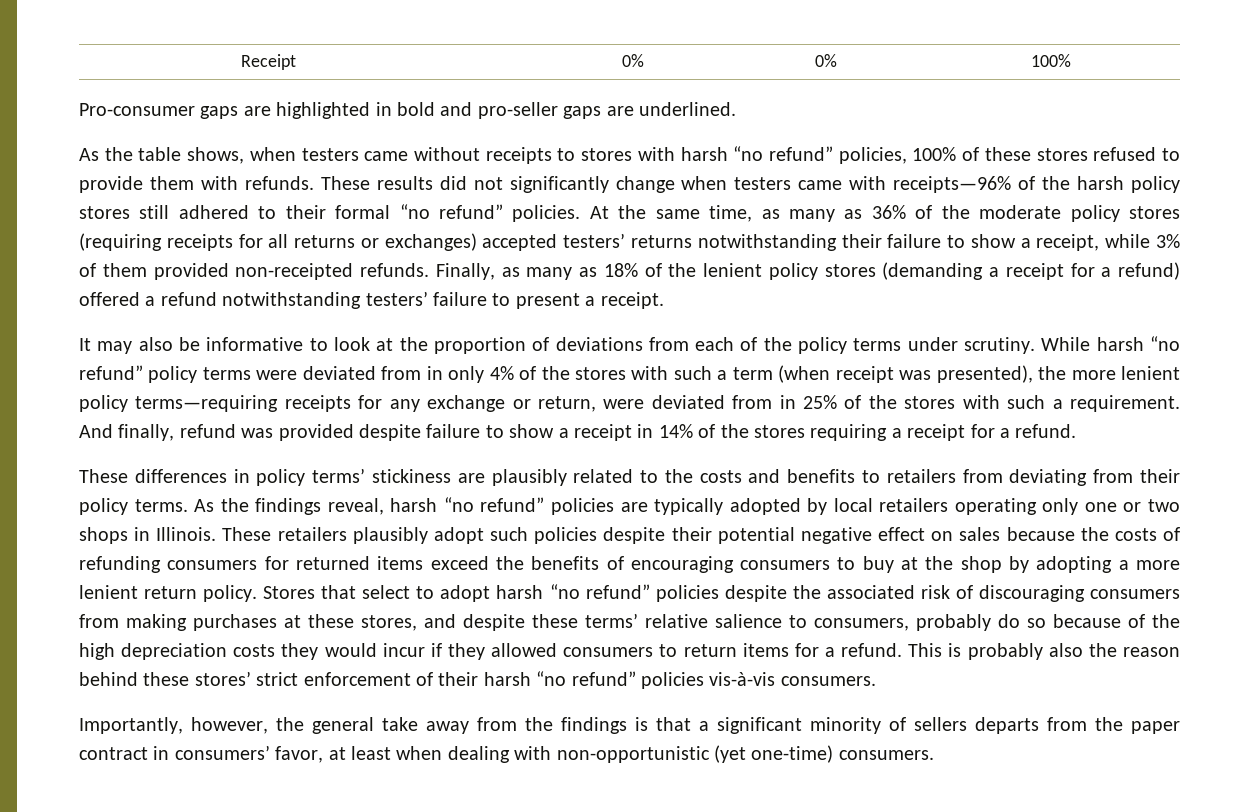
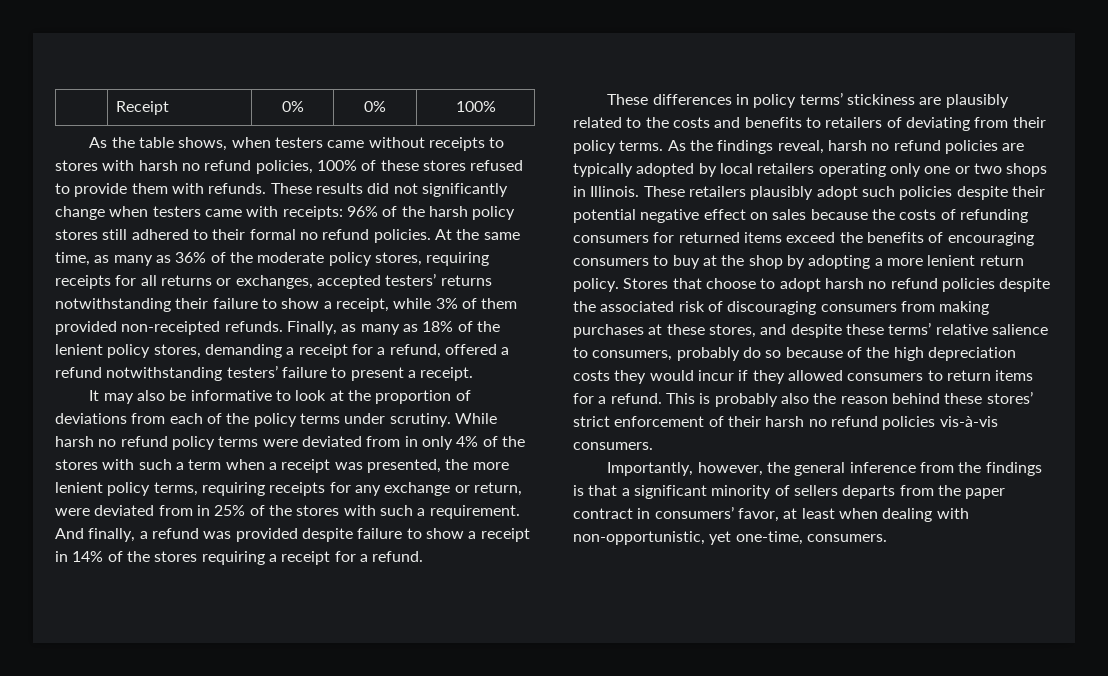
- Pro-consumer gaps are highlighted in bold and pro-seller gaps are underlined.
- As the table shows, when testers came without receipts to stores with harsh “no refund” policies, 100% of these stores refused to provide them with refunds.
+ As the table shows, when testers came without receipts to stores with harsh no refund policies, 100% of these stores refused to provide them with refunds.
- These results did not significantly change when testers came with receipts—96% of the harsh policy stores still adhered to their formal “no refund” policies.
+ These results did not significantly change when testers came with receipts: 96% of the harsh policy stores still adhered to their formal no refund policies.
- At the same time, as many as 36% of the moderate policy stores (requiring receipts for all returns or exchanges) accepted testers’ returns notwithstanding their failure to show a receipt, while 3% of them provided non-receipted refunds.
+ At the same time, as many as 36% of the moderate policy stores, requiring receipts for all returns or exchanges, accepted testers’ returns notwithstanding their failure to show a receipt, while 3% of them provided non-receipted refunds.
- Finally, as many as 18% of the lenient policy stores (demanding a receipt for a refund) offered a refund notwithstanding testers’ failure to present a receipt.
+ Finally, as many as 18% of the lenient policy stores, demanding a receipt for a refund, offered a refund notwithstanding testers’ failure to present a receipt.
- While harsh “no refund” policy terms were deviated from in only 4% of the stores with such a term (when receipt was presented), the more lenient policy terms—requiring receipts for any exchange or return, were deviated from in 25% of the stores with such a requirement.
+ While harsh no refund policy terms were deviated from in only 4% of the stores with such a term when a receipt was presented, the more lenient policy terms, requiring receipts for any exchange or return, were deviated from in 25% of the stores with such a requirement.
- And finally, refund was provided despite failure to show a receipt in 14% of the stores requiring a receipt for a refund.
+ And finally, a refund was provided despite failure to show a receipt in 14% of the stores requiring a receipt for a refund.
- These differences in policy terms’ stickiness are plausibly related to the costs and benefits to retailers from deviating from their policy terms.
+ These differences in policy terms’ stickiness are plausibly related to the costs and benefits to retailers of deviating from their policy terms.
- As the findings reveal, harsh “no refund” policies are typically adopted by local retailers operating only one or two shops in Illinois.
+ As the findings reveal, harsh no refund policies are typically adopted by local retailers operating only one or two shops in Illinois.
- Stores that select to adopt harsh “no refund” policies despite the associated risk of discouraging consumers from making purchases at these stores, and despite these terms’ relative salience to consumers, probably do so because of the high depreciation costs they would incur if they allowed consumers to return items for a refund.
+ Stores that choose to adopt harsh no refund policies despite the associated risk of discouraging consumers from making purchases at these stores, and despite these terms’ relative salience to consumers, probably do so because of the high depreciation costs they would incur if they allowed consumers to return items for a refund.
- This is probably also the reason behind these stores’ strict enforcement of their harsh “no refund” policies vis-à-vis consumers.
+ This is probably also the reason behind these stores’ strict enforcement of their harsh no refund policies vis-à-vis consumers.
- Importantly, however, the general take away from the findings is that a significant minority of sellers departs from the paper contract in consumers’ favor, at least when dealing with non-opportunistic (yet one-time) consumers.
+ Importantly, however, the general inference from the findings is that a significant minority of sellers departs from the paper contract in consumers’ favor, at least when dealing with non-opportunistic, yet one-time, consumers.

